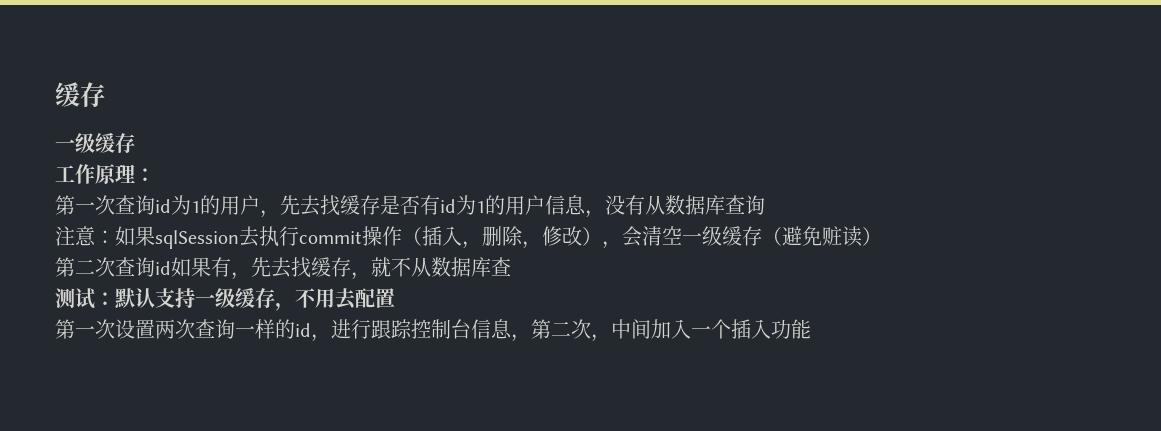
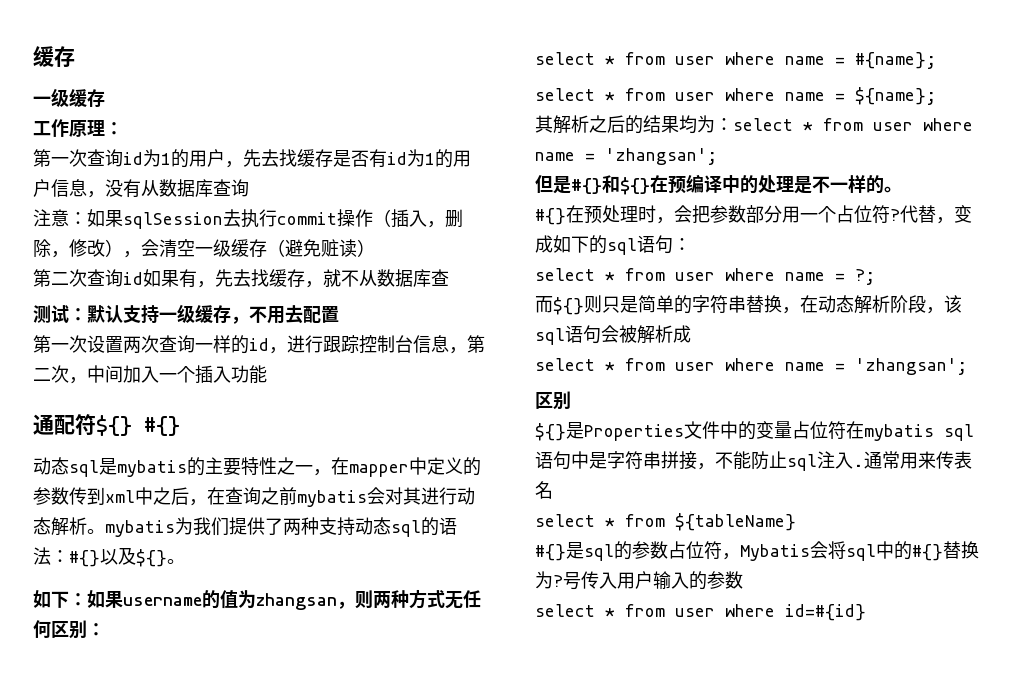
+ 通配符${} #{}
+ 动态sql是mybatis的主要特性之一，在mapper中定义的参数传到xml中之后，在查询之前mybatis会对其进行动态解析。mybatis为我们提供了两种支持动态sql的语法：#{}以及${}。
+ 如下：如果username的值为zhangsan，则两种方式无任何区别：
+ select * from user where name = #{name};
+ select * from user where name = ${name};
+ 其解析之后的结果均为：select * from user where name = 'zhangsan';
+ 但是#{}和${}在预编译中的处理是不一样的。
+ #{}在预处理时，会把参数部分用一个占位符?代替，变成如下的sql语句：
+ select * from user where name = ?;
+ 而${}则只是简单的字符串替换，在动态解析阶段，该sql语句会被解析成
+ select * from user where name = 'zhangsan';
+ 区别
+ ${}是Properties文件中的变量占位符在mybatis sql语句中是字符串拼接，不能防止sql注入.通常用来传表名
+ select * from ${tableName}
+ #{}是sql的参数占位符，Mybatis会将sql中的#{}替换为?号传入用户输入的参数
+ select * from user where id=#{id}

